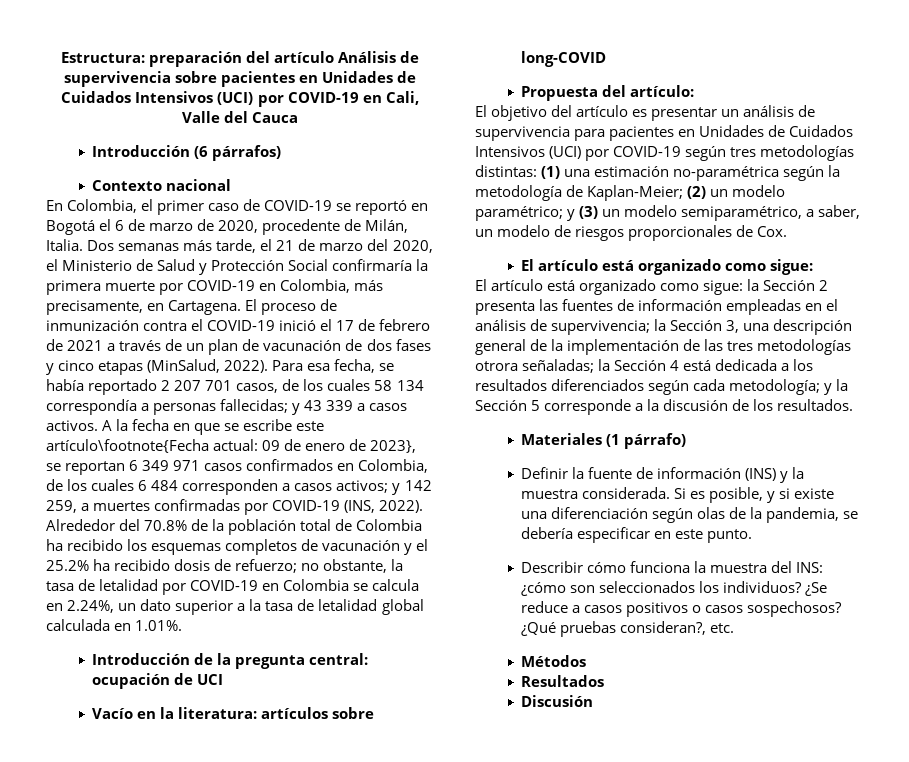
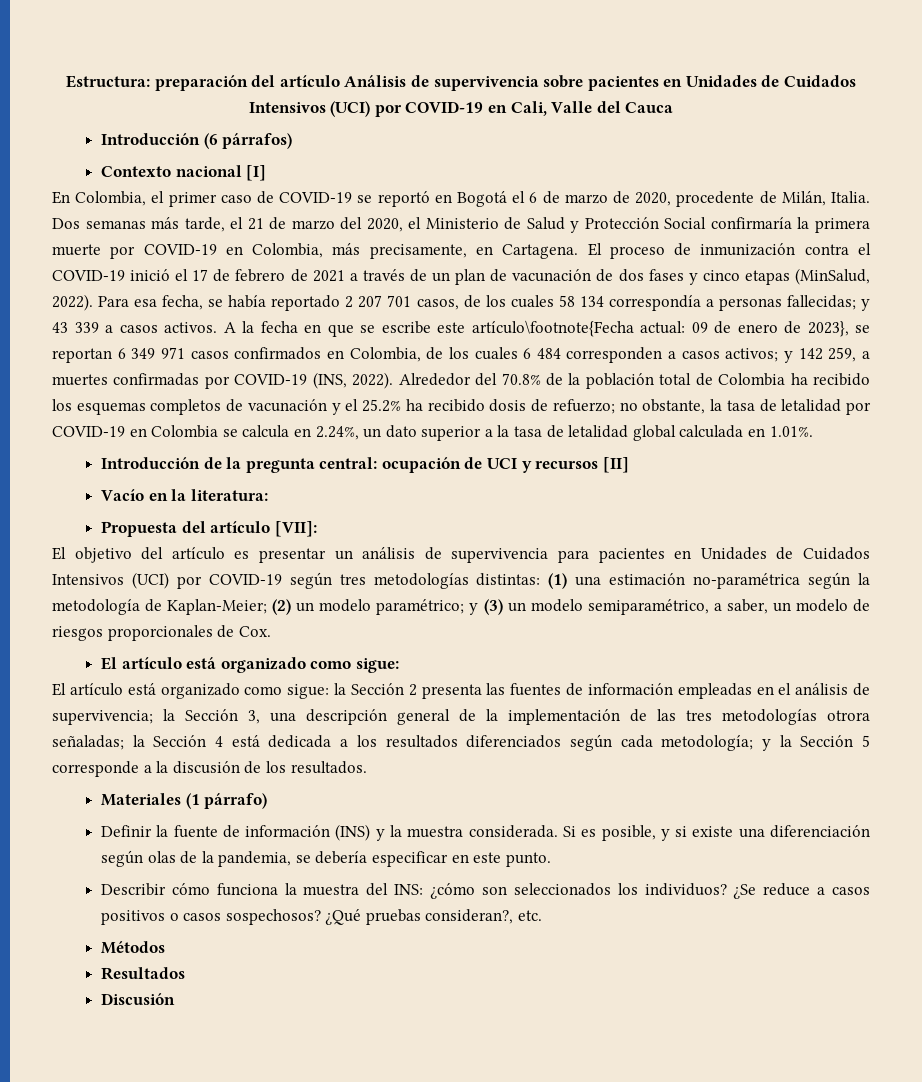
- Contexto nacional
+ Contexto nacional [I]
- Introducción de la pregunta central: ocupación de UCI
+ Introducción de la pregunta central: ocupación de UCI y recursos [II]
- Vacío en la literatura: artículos sobre long-COVID
+ Vacío en la literatura:
- Propuesta del artículo:
+ Propuesta del artículo [VII]:

